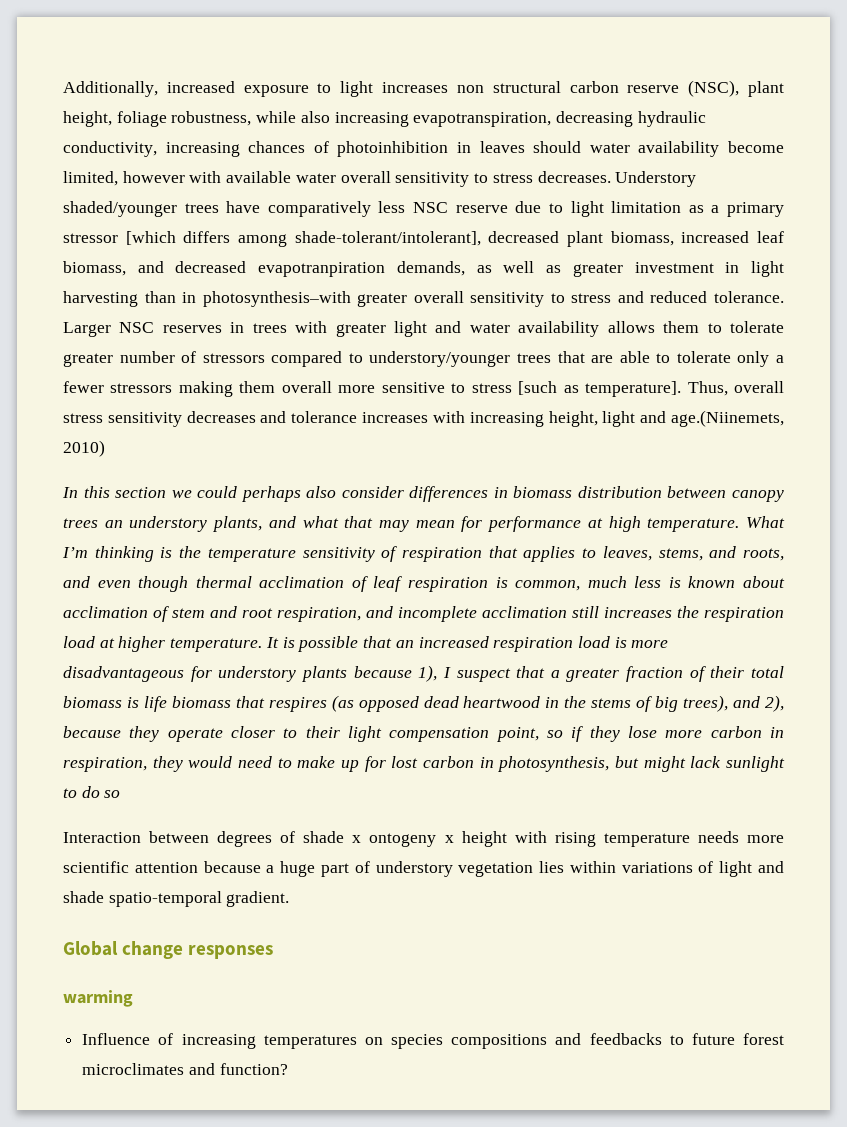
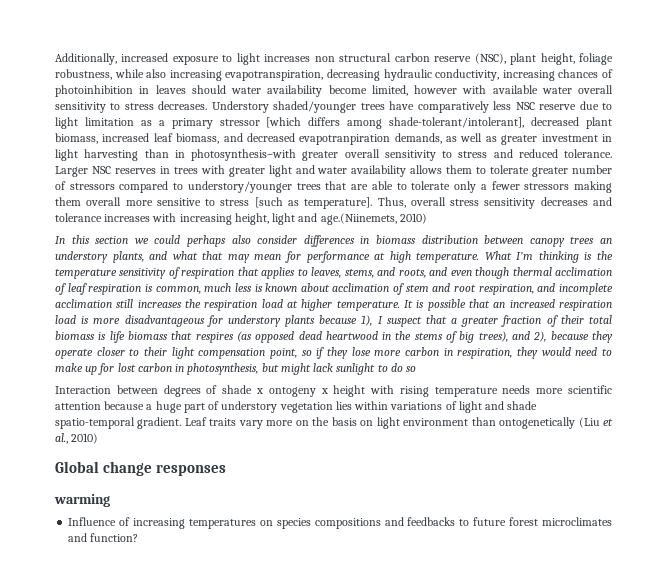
+ Leaf traits vary more on the basis on light environment than ontogenetically (Liu et al., 2010)

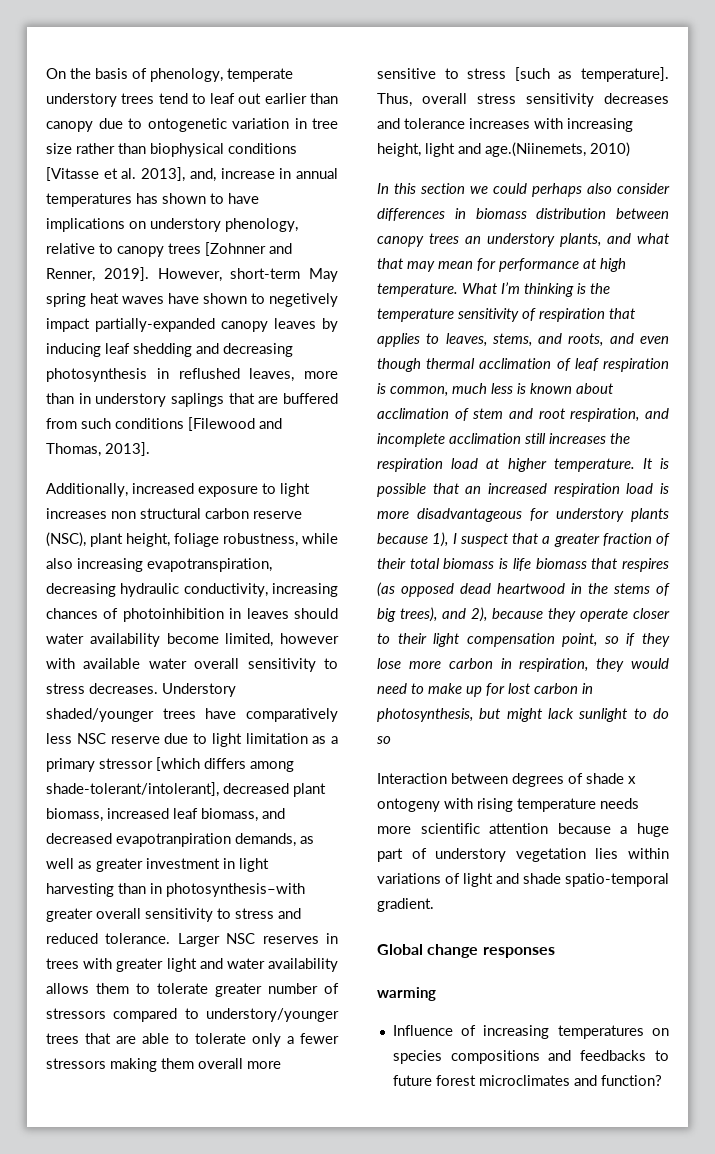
+ On the basis of phenology, temperate understory trees tend to leaf out earlier than canopy due to ontogenetic variation in tree size rather than biophysical conditions [Vitasse et al. 2013], and, increase in annual temperatures has shown to have implications on understory phenology, relative to canopy trees [Zohnner and Renner, 2019]. However, short-term May spring heat waves have shown to negetively impact partially-expanded canopy leaves by inducing leaf shedding and decreasing photosynthesis in reflushed leaves, more than in understory saplings that are buffered from such conditions [Filewood and Thomas, 2013].
- Interaction between degrees of shade x ontogeny x height with rising temperature needs more scientific attention because a huge part of understory vegetation lies within variations of light and shade spatio-temporal gradient. Leaf traits vary more on the basis on light environment than ontogenetically (Liu et al., 2010)
+ Interaction between degrees of shade x ontogeny with rising temperature needs more scientific attention because a huge part of understory vegetation lies within variations of light and shade spatio-temporal gradient.

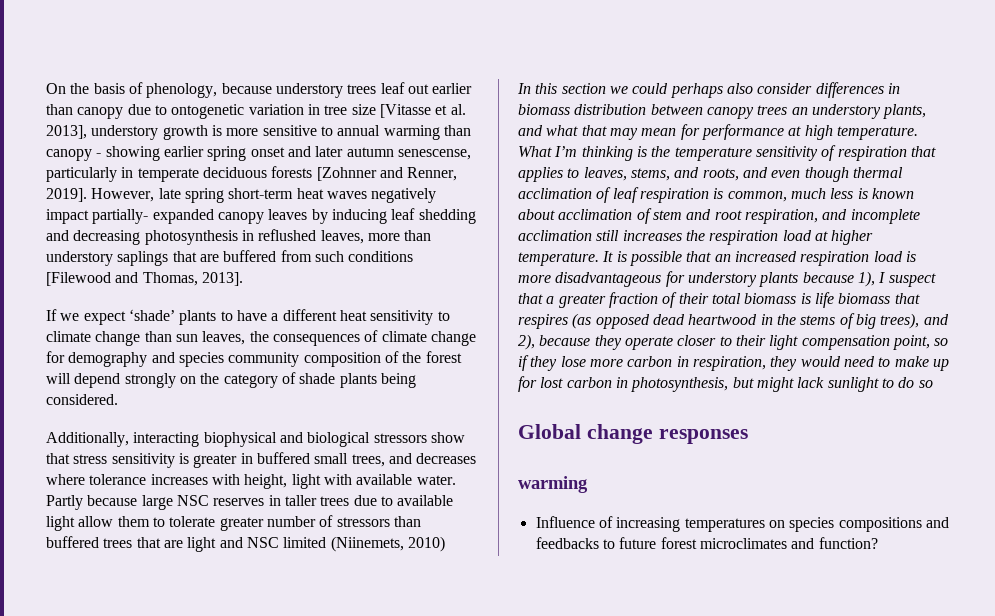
- On the basis of phenology, temperate understory trees tend to leaf out earlier than canopy due to ontogenetic variation in tree size rather than biophysical conditions [Vitasse et al. 2013], and, increase in annual temperatures has shown to have implications on understory phenology, relative to canopy trees [Zohnner and Renner, 2019].
+ On the basis of phenology, because understory trees leaf out earlier than canopy due to ontogenetic variation in tree size [Vitasse et al. 2013], understory growth is more sensitive to annual warming than canopy - showing earlier spring onset and later autumn senescense, particularly in temperate deciduous forests [Zohnner and Renner, 2019].
- However, short-term May spring heat waves have shown to negetively impact partially-expanded canopy leaves by inducing leaf shedding and decreasing photosynthesis in reflushed leaves, more than in understory saplings that are buffered from such conditions [Filewood and Thomas, 2013].
+ However, late spring short-term heat waves negatively impact partially- expanded canopy leaves by inducing leaf shedding and decreasing photosynthesis in reflushed leaves, more than understory saplings that are buffered from such conditions [Filewood and Thomas, 2013].
- Additionally, increased exposure to light increases non structural carbon reserve (NSC), plant height, foliage robustness, while also increasing evapotranspiration, decreasing hydraulic conductivity, increasing chances of photoinhibition in leaves should water availability become limited, however with available water overall sensitivity to stress decreases. Understory shaded/younger trees have comparatively less NSC reserve due to light limitation as a primary stressor [which differs among shade-tolerant/intolerant], decreased plant biomass, increased leaf biomass, and decreased evapotranpiration demands, as well as greater investment in light harvesting than in photosynthesis–with greater overall sensitivity to stress and reduced tolerance. Larger NSC reserves in trees with greater light and water availability allows them to tolerate greater number of stressors compared to understory/younger trees that are able to tolerate only a fewer stressors making them overall more sensitive to stress [such as temperature]. Thus, overall stress sensitivity decreases and tolerance increases with increasing height, light and age.(Niinemets, 2010)
+ If we expect ‘shade’ plants to have a different heat sensitivity to climate change than sun leaves, the consequences of climate change for demography and species community composition of the forest will depend strongly on the category of shade plants being considered.
+ Additionally, interacting biophysical and biological stressors show that stress sensitivity is greater in buffered small trees, and decreases where tolerance increases with height, light with available water. Partly because large NSC reserves in taller trees due to available light allow them to tolerate greater number of stressors than buffered trees that are light and NSC limited (Niinemets, 2010)
- Interaction between degrees of shade x ontogeny with rising temperature needs more scientific attention because a huge part of understory vegetation lies within variations of light and shade spatio-temporal gradient.

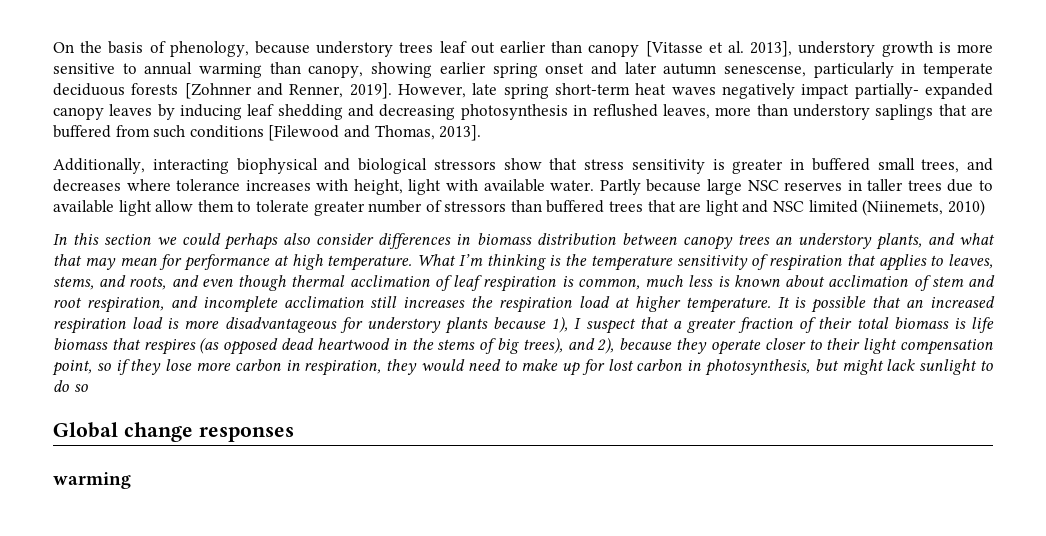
- On the basis of phenology, because understory trees leaf out earlier than canopy due to ontogenetic variation in tree size [Vitasse et al. 2013], understory growth is more sensitive to annual warming than canopy - showing earlier spring onset and later autumn senescense, particularly in temperate deciduous forests [Zohnner and Renner, 2019].
+ On the basis of phenology, because understory trees leaf out earlier than canopy [Vitasse et al. 2013], understory growth is more sensitive to annual warming than canopy, showing earlier spring onset and later autumn senescense, particularly in temperate deciduous forests [Zohnner and Renner, 2019].
- If we expect ‘shade’ plants to have a different heat sensitivity to climate change than sun leaves, the consequences of climate change for demography and species community composition of the forest will depend strongly on the category of shade plants being considered.
- Influence of increasing temperatures on species compositions and feedbacks to future forest microclimates and function?

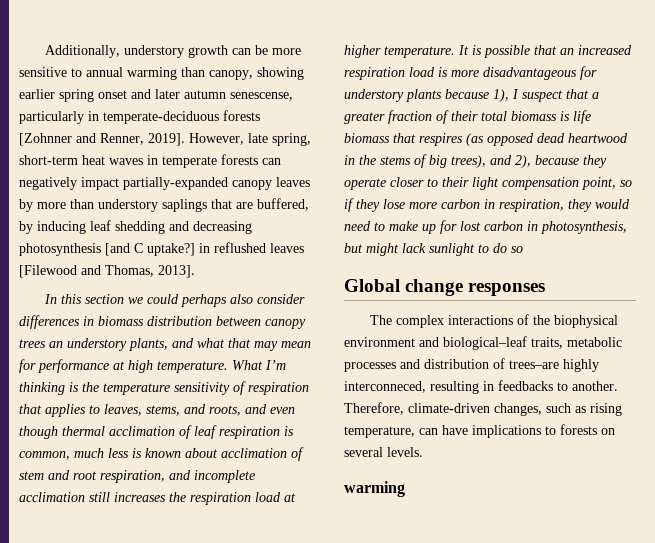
- On the basis of phenology, because understory trees leaf out earlier than canopy [Vitasse et al. 2013], understory growth is more sensitive to annual warming than canopy, showing earlier spring onset and later autumn senescense, particularly in temperate deciduous forests [Zohnner and Renner, 2019].
+ Additionally, understory growth can be more sensitive to annual warming than canopy, showing earlier spring onset and later autumn senescense, particularly in temperate-deciduous forests [Zohnner and Renner, 2019].
- However, late spring short-term heat waves negatively impact partially- expanded canopy leaves by inducing leaf shedding and decreasing photosynthesis in reflushed leaves, more than understory saplings that are buffered from such conditions [Filewood and Thomas, 2013].
- Additionally, interacting biophysical and biological stressors show that stress sensitivity is greater in buffered small trees, and decreases where tolerance increases with height, light with available water. Partly because large NSC reserves in taller trees due to available light allow them to tolerate greater number of stressors than buffered trees that are light and NSC limited (Niinemets, 2010)
+ However, late spring, short-term heat waves in temperate forests can negatively impact partially-expanded canopy leaves by more than understory saplings that are buffered, by inducing leaf shedding and decreasing photosynthesis [and C uptake?] in reflushed leaves [Filewood and Thomas, 2013].
+ The complex interactions of the biophysical environment and biological–leaf traits, metabolic processes and distribution of trees–are highly interconneced, resulting in feedbacks to another. Therefore, climate-driven changes, such as rising temperature, can have implications to forests on several levels.

